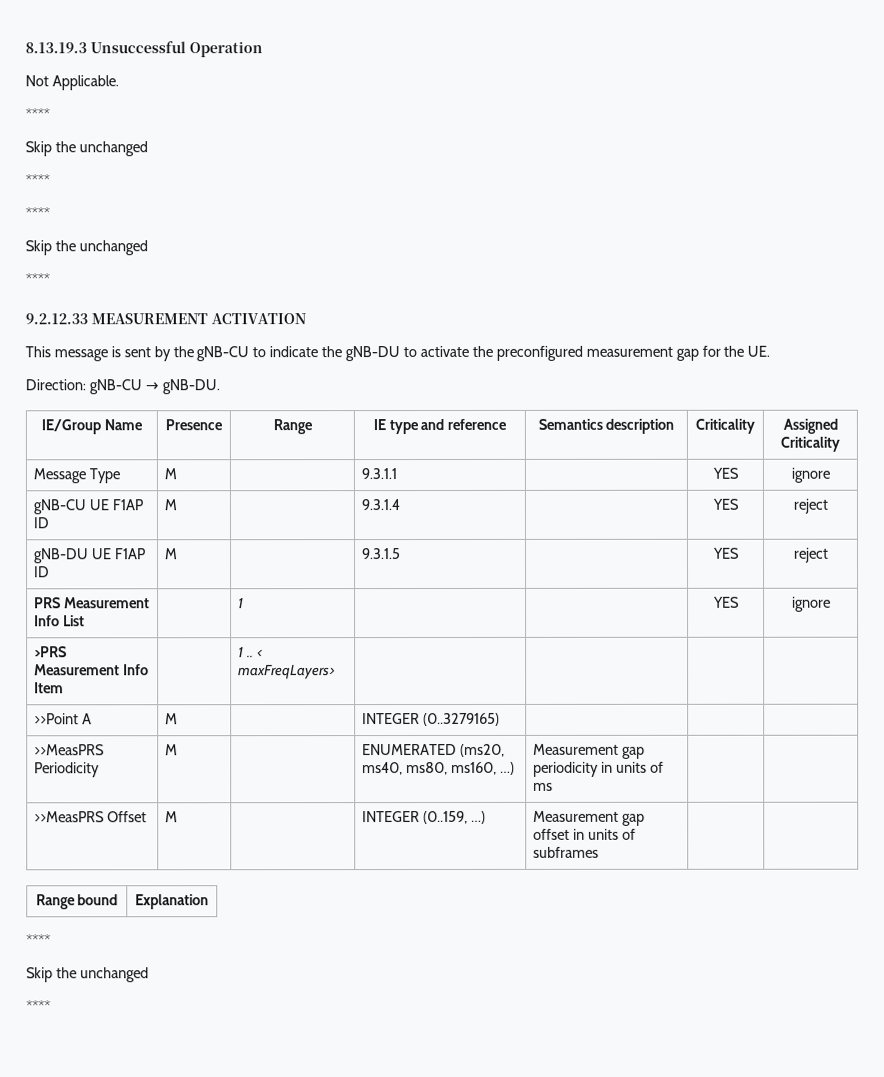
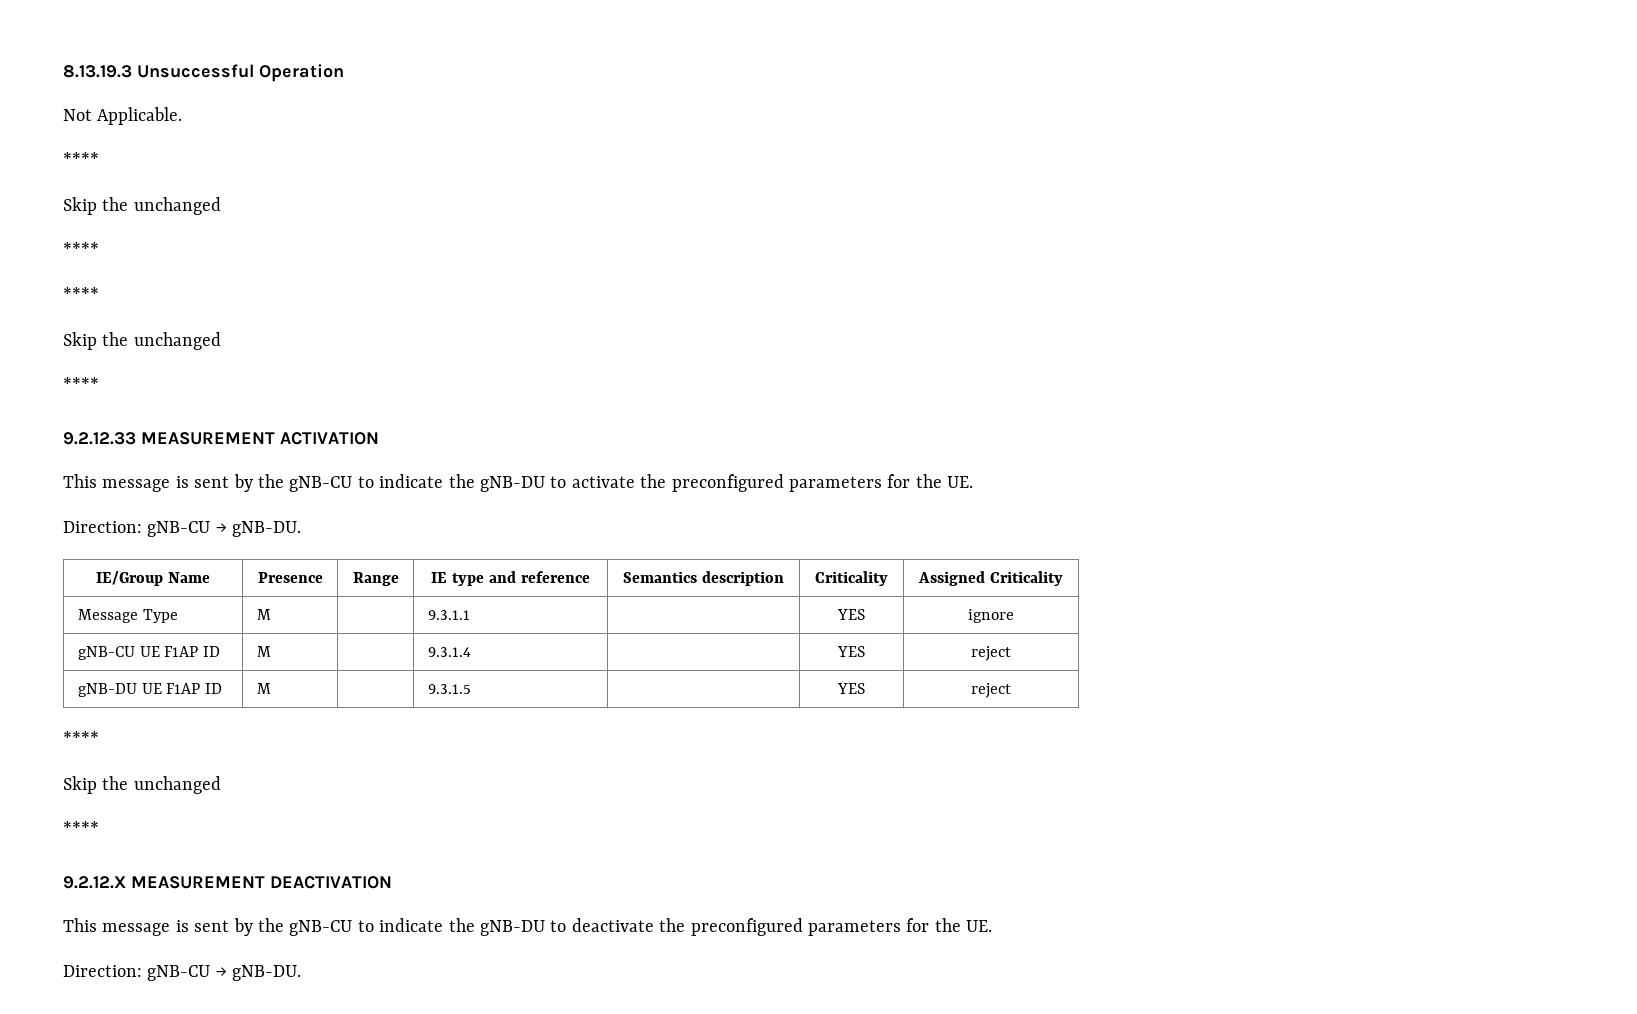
- This message is sent by the gNB-CU to indicate the gNB-DU to activate the preconfigured measurement gap for the UE.
+ This message is sent by the gNB-CU to indicate the gNB-DU to activate the preconfigured parameters for the UE.
  gNB-DU UE F1AP ID | M | | 9.3.1.5 | | YES | reject
- PRS Measurement Info List | | 1 | | | YES | ignore
- >PRS Measurement Info Item | | 1 .. < maxFreqLayers> | | | |
- >>Point A | M | | INTEGER (0..3279165) | | |
- >>MeasPRS Periodicity | M | | ENUMERATED (ms20, ms40, ms80, ms160, …) | Measurement gap periodicity in units of ms | |
- >>MeasPRS Offset | M | | INTEGER (0..159, …) | Measurement gap offset in units of subframes | |
- Range bound | Explanation
  ****
  Skip the unchanged
  ****
+ 9.2.12.X MEASUREMENT DEACTIVATION
+ This message is sent by the gNB-CU to indicate the gNB-DU to deactivate the preconfigured parameters for the UE.
+ Direction: gNB-CU → gNB-DU.

